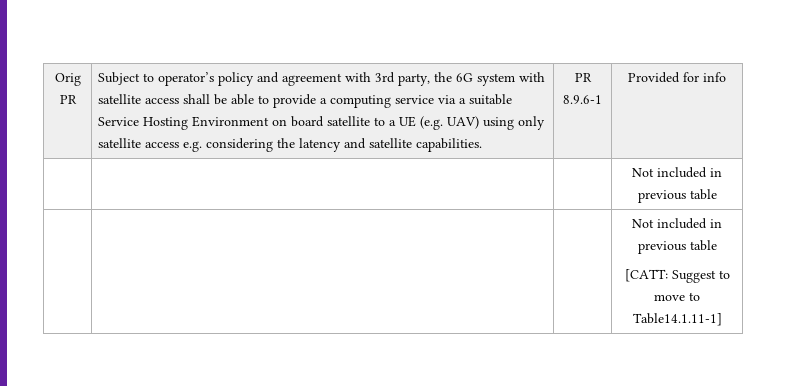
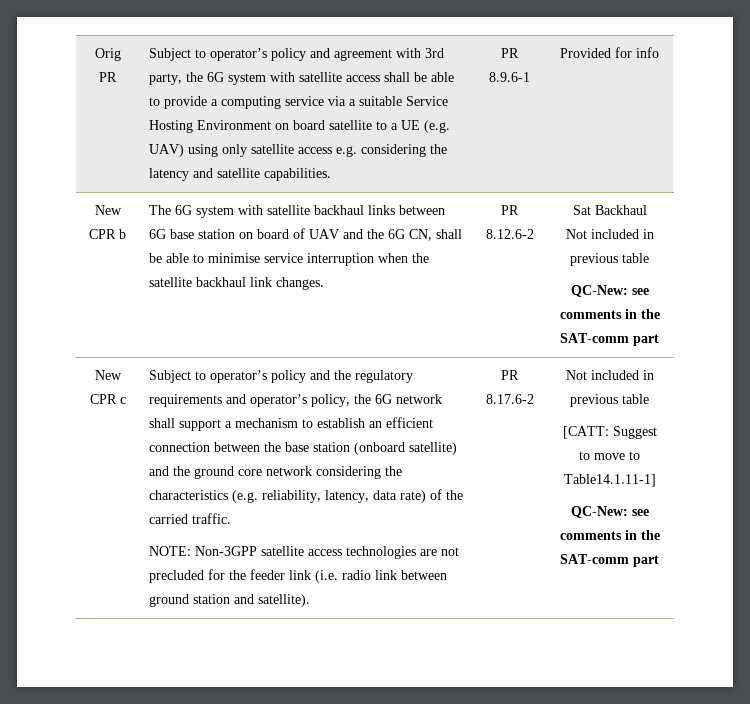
  Provided for info
- | | | Not included in previous table
- | | | Not included in previous table
+ New CPR b | The 6G system with satellite backhaul links between 6G base station on board of UAV and the 6G CN, shall be able to minimise service interruption when the satellite backhaul link changes. | PR 8.12.6-2 | Sat Backhaul
+ Not included in previous table
+ QC-New: see comments in the SAT-comm part
+ New CPR c | Subject to operator’s policy and the regulatory requirements and operator’s policy, the 6G network shall support a mechanism to establish an efficient connection between the base station (onboard satellite) and the ground core network considering the characteristics (e.g. reliability, latency, data rate) of the carried traffic.
+ NOTE: Non-3GPP satellite access technologies are not precluded for the feeder link (i.e. radio link between ground station and satellite). | PR 8.17.6-2 | Not included in previous table
  [CATT: Suggest to move to Table14.1.11-1]
+ QC-New: see comments in the SAT-comm part

